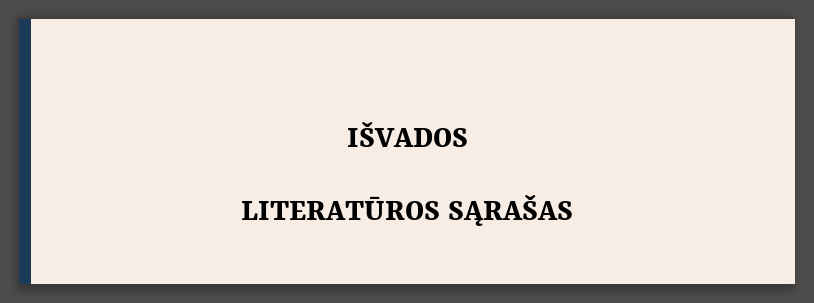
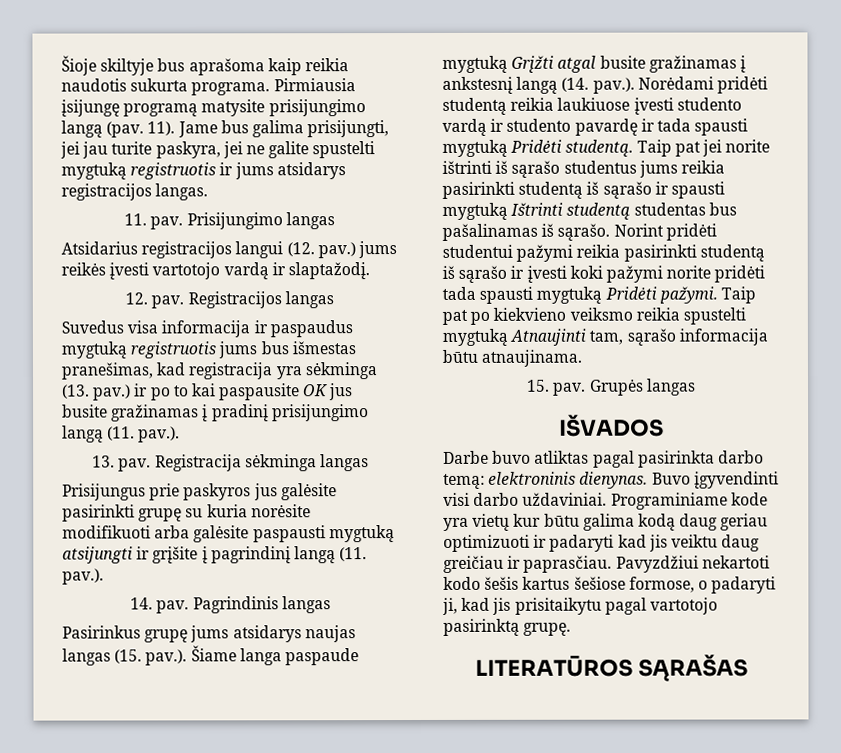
+ Šioje skiltyje bus aprašoma kaip reikia naudotis sukurta programa. Pirmiausia įsijungę programą matysite prisijungimo langą (pav. 11). Jame bus galima prisijungti, jei jau turite paskyra, jei ne galite spustelti mygtuką registruotis ir jums atsidarys registracijos langas.
+ 11. pav. Prisijungimo langas
+ Atsidarius registracijos langui (12. pav.) jums reikės įvesti vartotojo vardą ir slaptažodį.
+ 12. pav. Registracijos langas
+ Suvedus visa informacija ir paspaudus mygtuką registruotis jums bus išmestas pranešimas, kad registracija yra sėkminga (13. pav.) ir po to kai paspausite OK jus busite gražinamas į pradinį prisijungimo langą (11. pav.).
+ 13. pav. Registracija sėkminga langas
+ Prisijungus prie paskyros jus galėsite pasirinkti grupę su kuria norėsite modifikuoti arba galėsite paspausti mygtuką atsijungti ir grįšite į pagrindinį langą (11. pav.).
+ 14. pav. Pagrindinis langas
+ Pasirinkus grupę jums atsidarys naujas langas (15. pav.). Šiame langa paspaude mygtuką Grįžti atgal busite gražinamas į ankstesnį langą (14. pav.). Norėdami pridėti studentą reikia laukiuose įvesti studento vardą ir studento pavardę ir tada spausti mygtuką Pridėti studentą. Taip pat jei norite ištrinti iš sąrašo studentus jums reikia pasirinkti studentą iš sąrašo ir spausti mygtuką Ištrinti studentą studentas bus pašalinamas iš sąrašo. Norint pridėti studentui pažymi reikia pasirinkti studentą iš sąrašo ir įvesti koki pažymi norite pridėti tada spausti mygtuką Pridėti pažymi. Taip pat po kiekvieno veiksmo reikia spustelti mygtuką Atnaujinti tam, sąrašo informacija būtu atnaujinama.
+ 15. pav. Grupės langas
  IŠVADOS
+ Darbe buvo atliktas pagal pasirinkta darbo temą: elektroninis dienynas. Buvo įgyvendinti visi darbo uždaviniai. Programiniame kode yra vietų kur būtu galima kodą daug geriau optimizuoti ir padaryti kad jis veiktu daug greičiau ir paprasčiau. Pavyzdžiui nekartoti kodo šešis kartus šešiose formose, o padaryti ji, kad jis prisitaikytu pagal vartotojo pasirinktą grupę.

